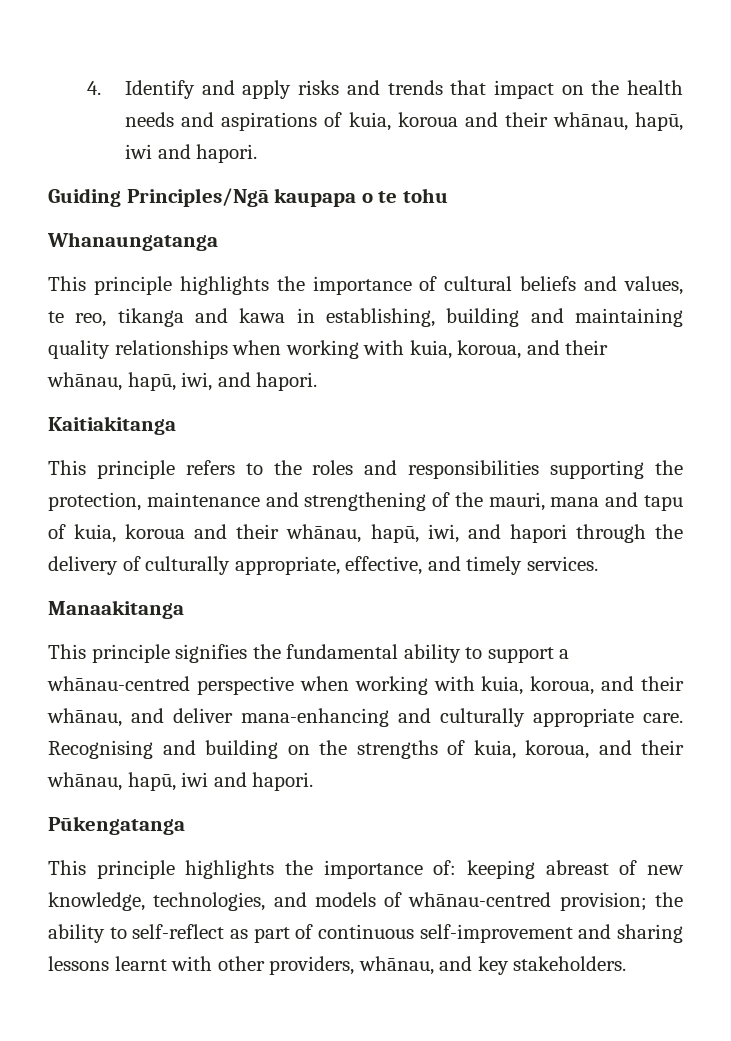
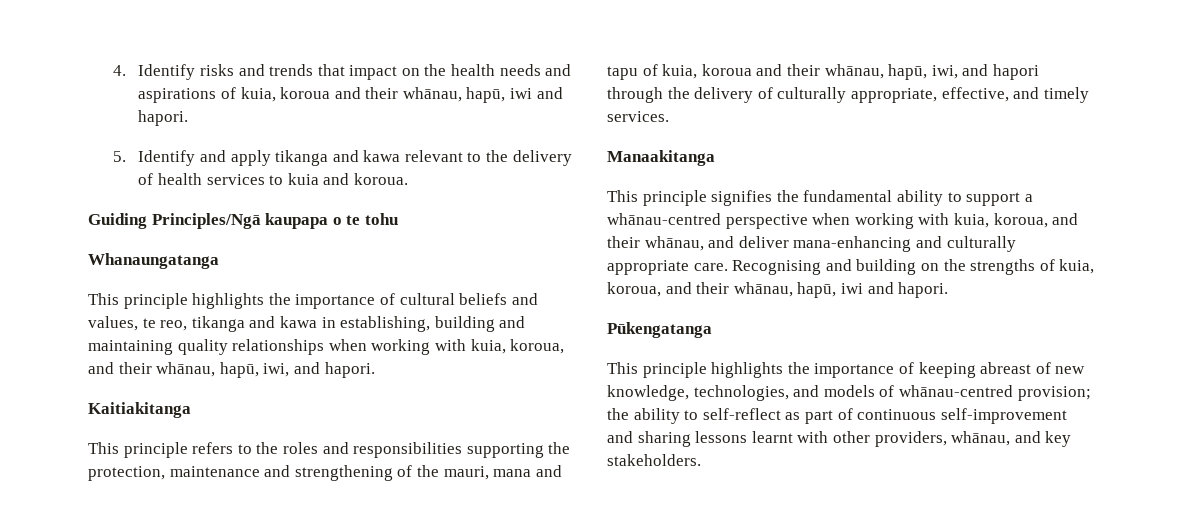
- 4. Identify and apply risks and trends that impact on the health needs and aspirations of kuia, koroua and their whānau, hapū, iwi and hapori.
+ 4. Identify risks and trends that impact on the health needs and aspirations of kuia, koroua and their whānau, hapū, iwi and hapori.
+ 5. Identify and apply tikanga and kawa relevant to the delivery of health services to kuia and koroua.
- This principle highlights the importance of: keeping abreast of new knowledge, technologies, and models of whānau-centred provision; the ability to self-reflect as part of continuous self-improvement and sharing lessons learnt with other providers, whānau, and key stakeholders.
+ This principle highlights the importance of keeping abreast of new knowledge, technologies, and models of whānau-centred provision; the ability to self-reflect as part of continuous self-improvement and sharing lessons learnt with other providers, whānau, and key stakeholders.

